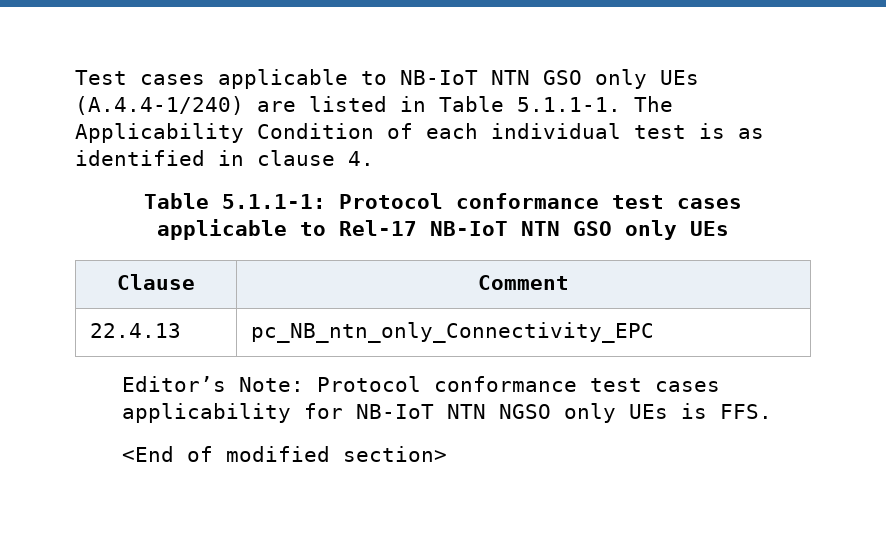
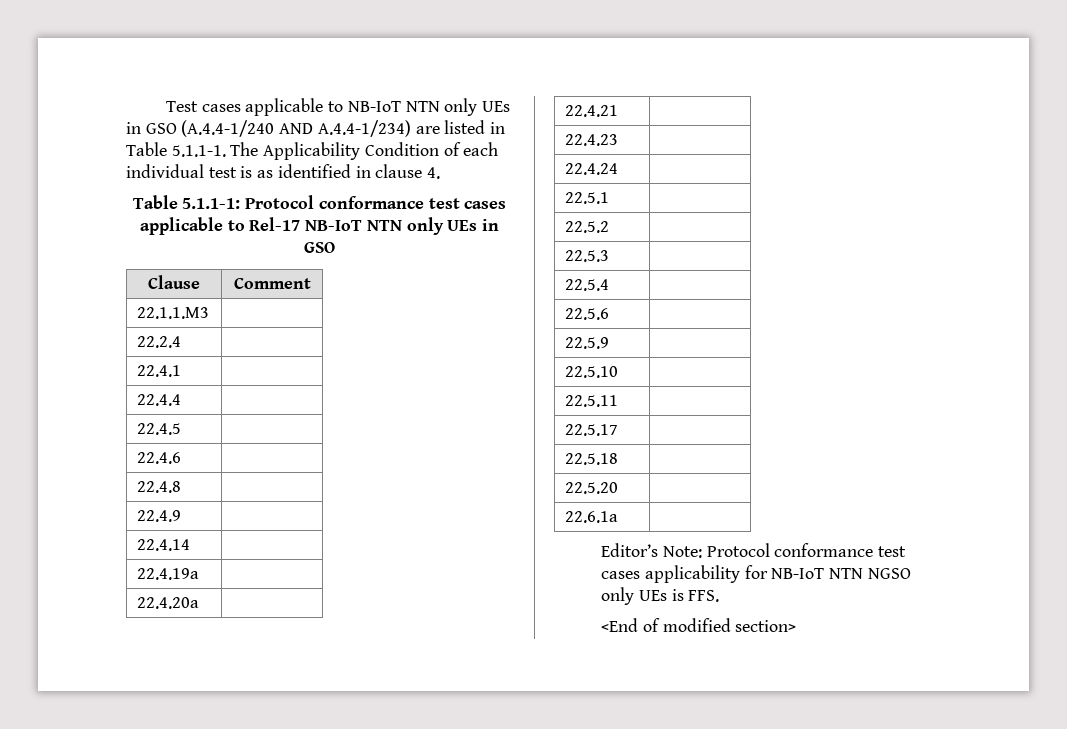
- Test cases applicable to NB-IoT NTN GSO only UEs (A.4.4-1/240) are listed in Table 5.1.1-1. The Applicability Condition of each individual test is as identified in clause 4.
+ Test cases applicable to NB-IoT NTN only UEs in GSO (A.4.4-1/240 AND A.4.4-1/234) are listed in Table 5.1.1-1. The Applicability Condition of each individual test is as identified in clause 4.
- Table 5.1.1-1: Protocol conformance test cases applicable to Rel-17 NB-IoT NTN GSO only UEs
+ Table 5.1.1-1: Protocol conformance test cases applicable to Rel-17 NB-IoT NTN only UEs in GSO
- 22.4.13 | pc_NB_ntn_only_Connectivity_EPC
+ 22.1.1.M3 |
+ 22.2.4 |
+ 22.4.1 |
+ 22.4.4 |
+ 22.4.5 |
+ 22.4.6 |
+ 22.4.8 |
+ 22.4.9 |
+ 22.4.14 |
+ 22.4.19a |
+ 22.4.20a |
+ 22.4.21 |
+ 22.4.23 |
+ 22.4.24 |
+ 22.5.1 |
+ 22.5.2 |
+ 22.5.3 |
+ 22.5.4 |
+ 22.5.6 |
+ 22.5.9 |
+ 22.5.10 |
+ 22.5.11 |
+ 22.5.17 |
+ 22.5.18 |
+ 22.5.20 |
+ 22.6.1a |

